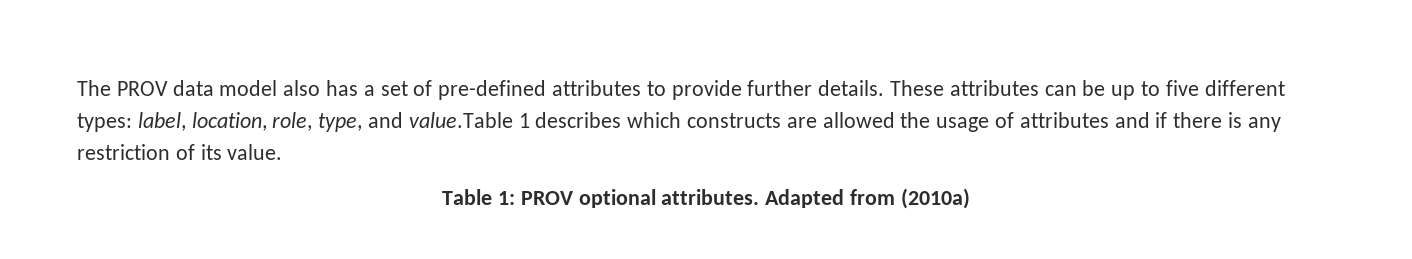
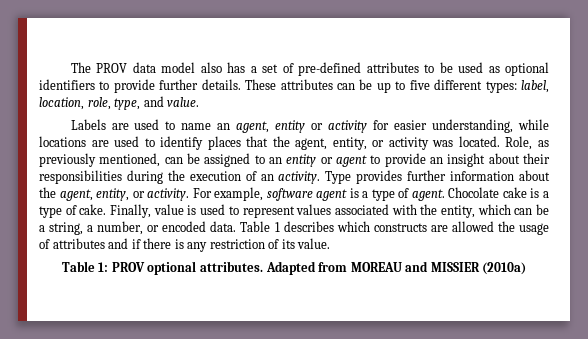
- The PROV data model also has a set of pre-defined attributes to provide further details.
+ The PROV data model also has a set of pre-defined attributes to be used as optional identifiers to provide further details.
- These attributes can be up to five different types: label, location, role, type, and value.Table 1 describes which constructs are allowed the usage of attributes and if there is any restriction of its value.
+ These attributes can be up to five different types: label, location, role, type, and value.
+ Labels are used to name an agent, entity or activity for easier understanding, while locations are used to identify places that the agent, entity, or activity was located. Role, as previously mentioned, can be assigned to an entity or agent to provide an insight about their responsibilities during the execution of an activity. Type provides further information about the agent, entity, or activity. For example, software agent is a type of agent. Chocolate cake is a type of cake. Finally, value is used to represent values associated with the entity, which can be a string, a number, or encoded data. Table 1 describes which constructs are allowed the usage of attributes and if there is any restriction of its value.
- Adapted from (2010a)
+ Adapted from MOREAU and MISSIER (2010a)

